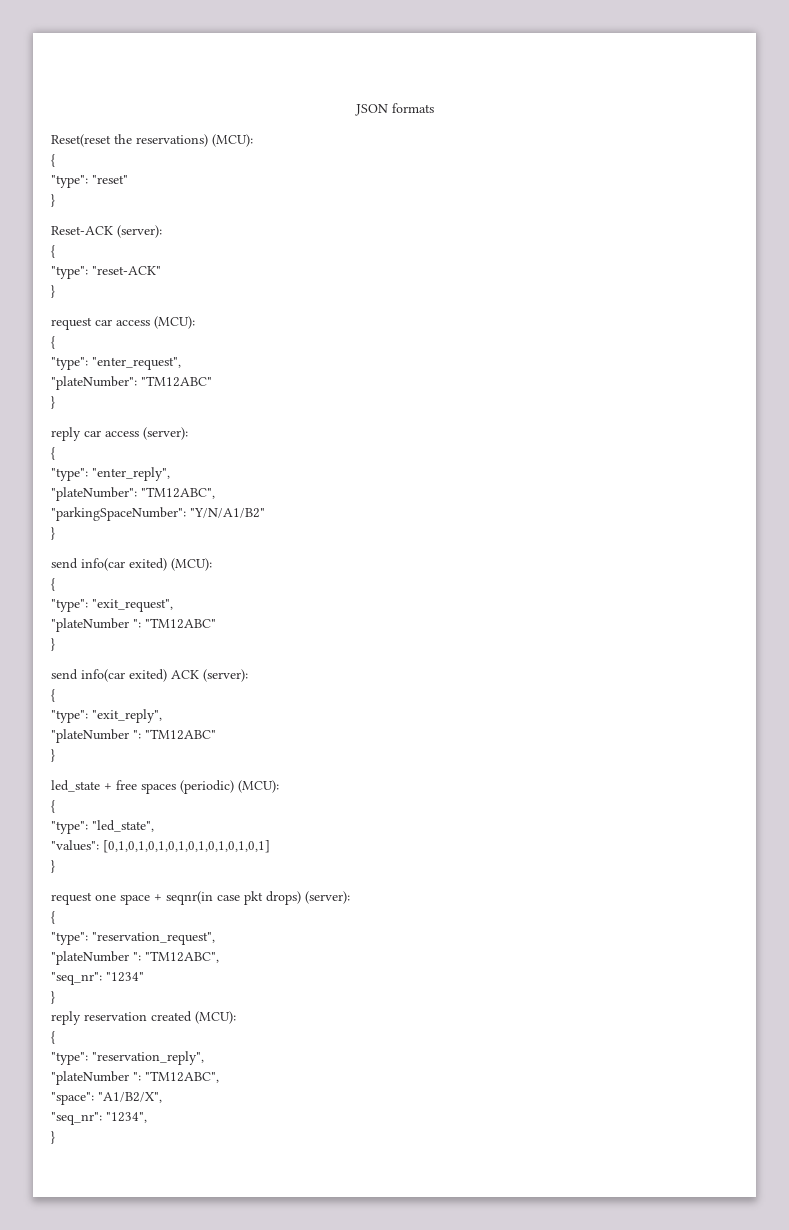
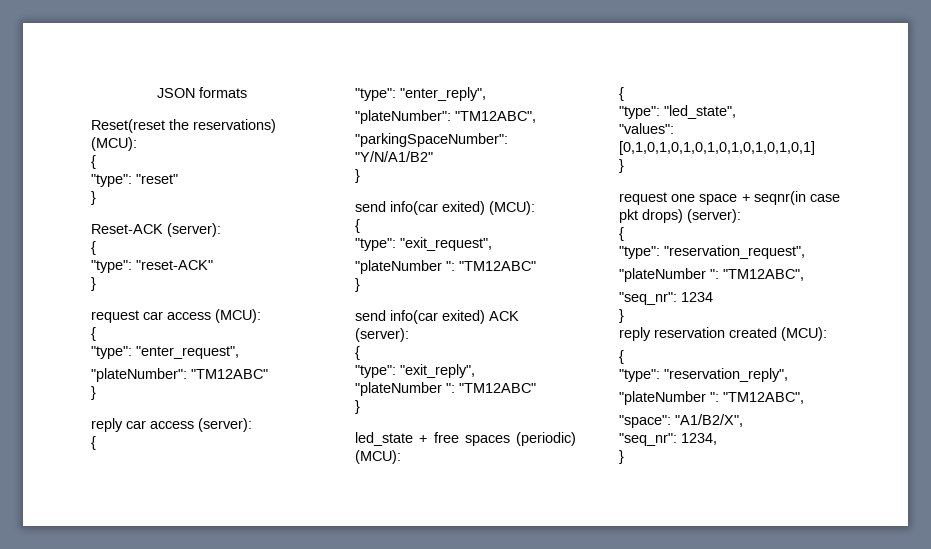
- "seq_nr": "1234"
+ "seq_nr": 1234
- "seq_nr": "1234",
+ "seq_nr": 1234,

